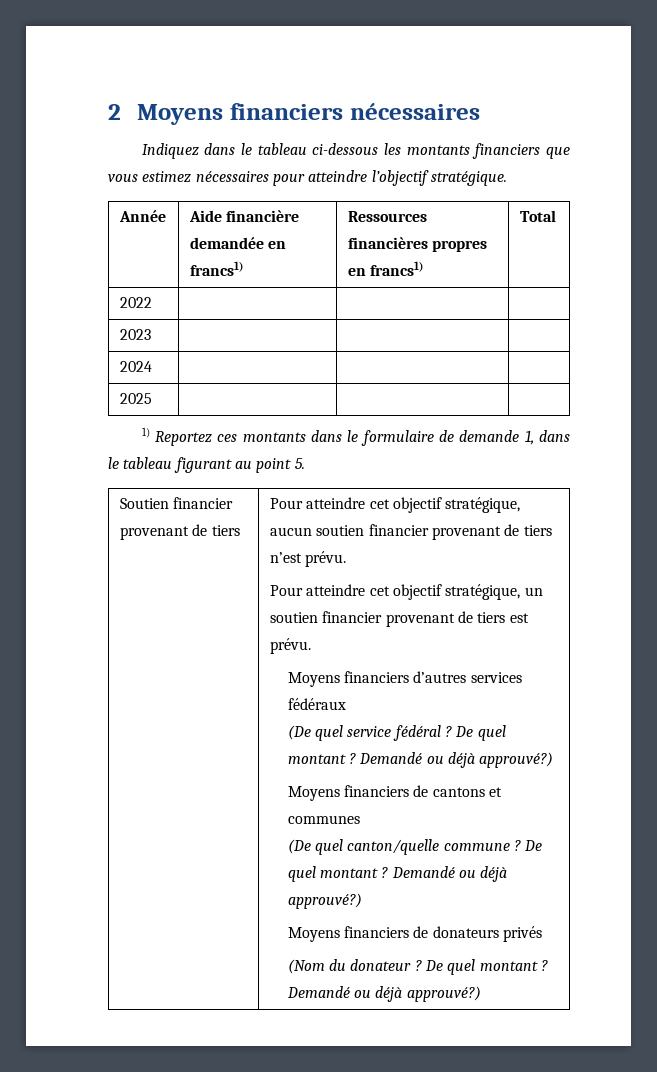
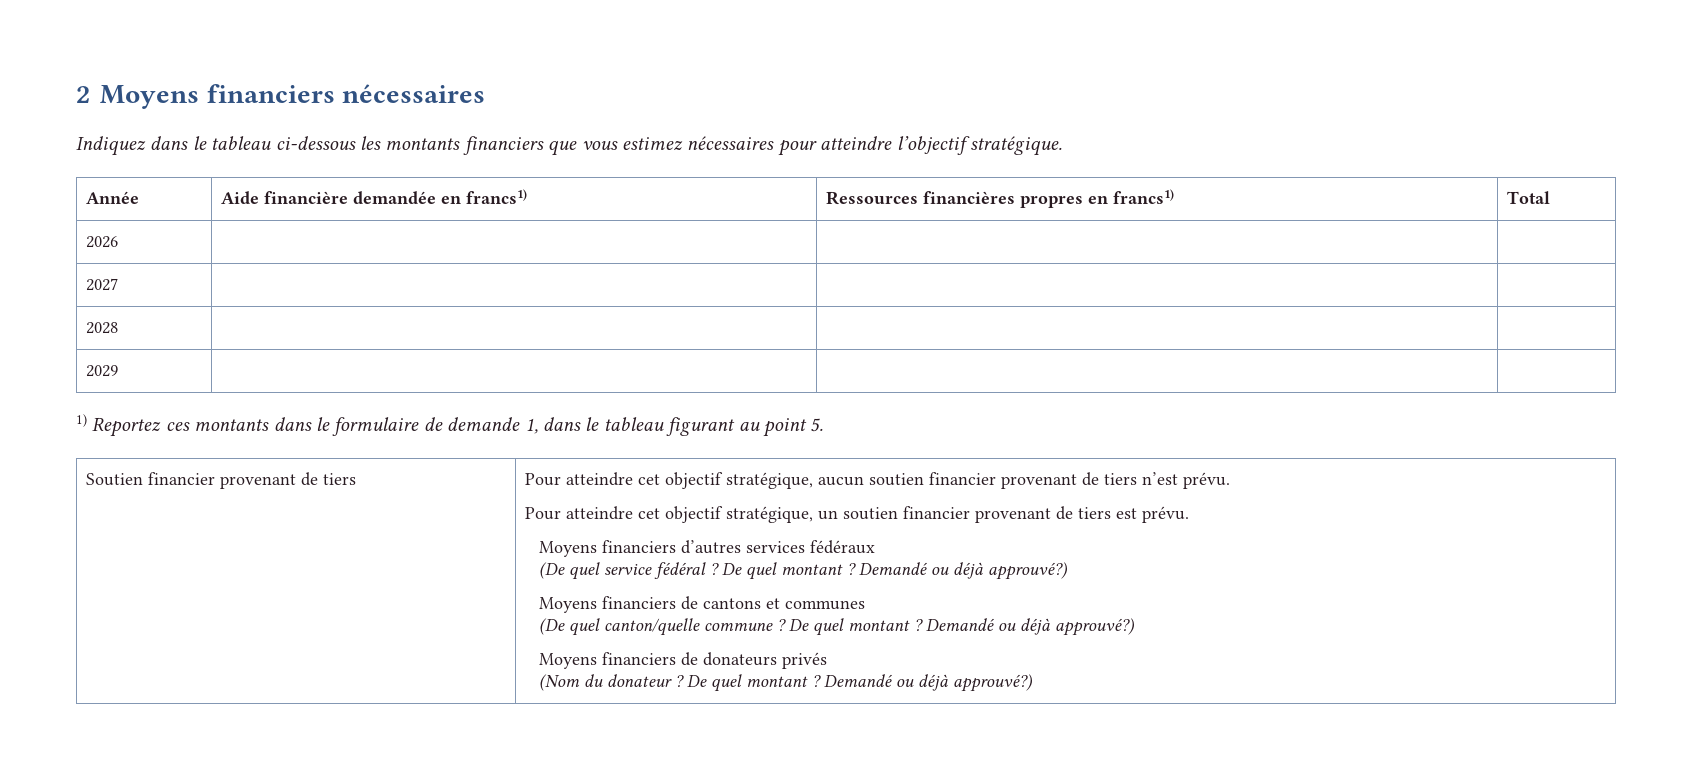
- 2022 | | |
- 2023 | | |
- 2024 | | |
- 2025 | | |
+ 2026 | | |
+ 2027 | | |
+ 2028 | | |
+ 2029 | | |

